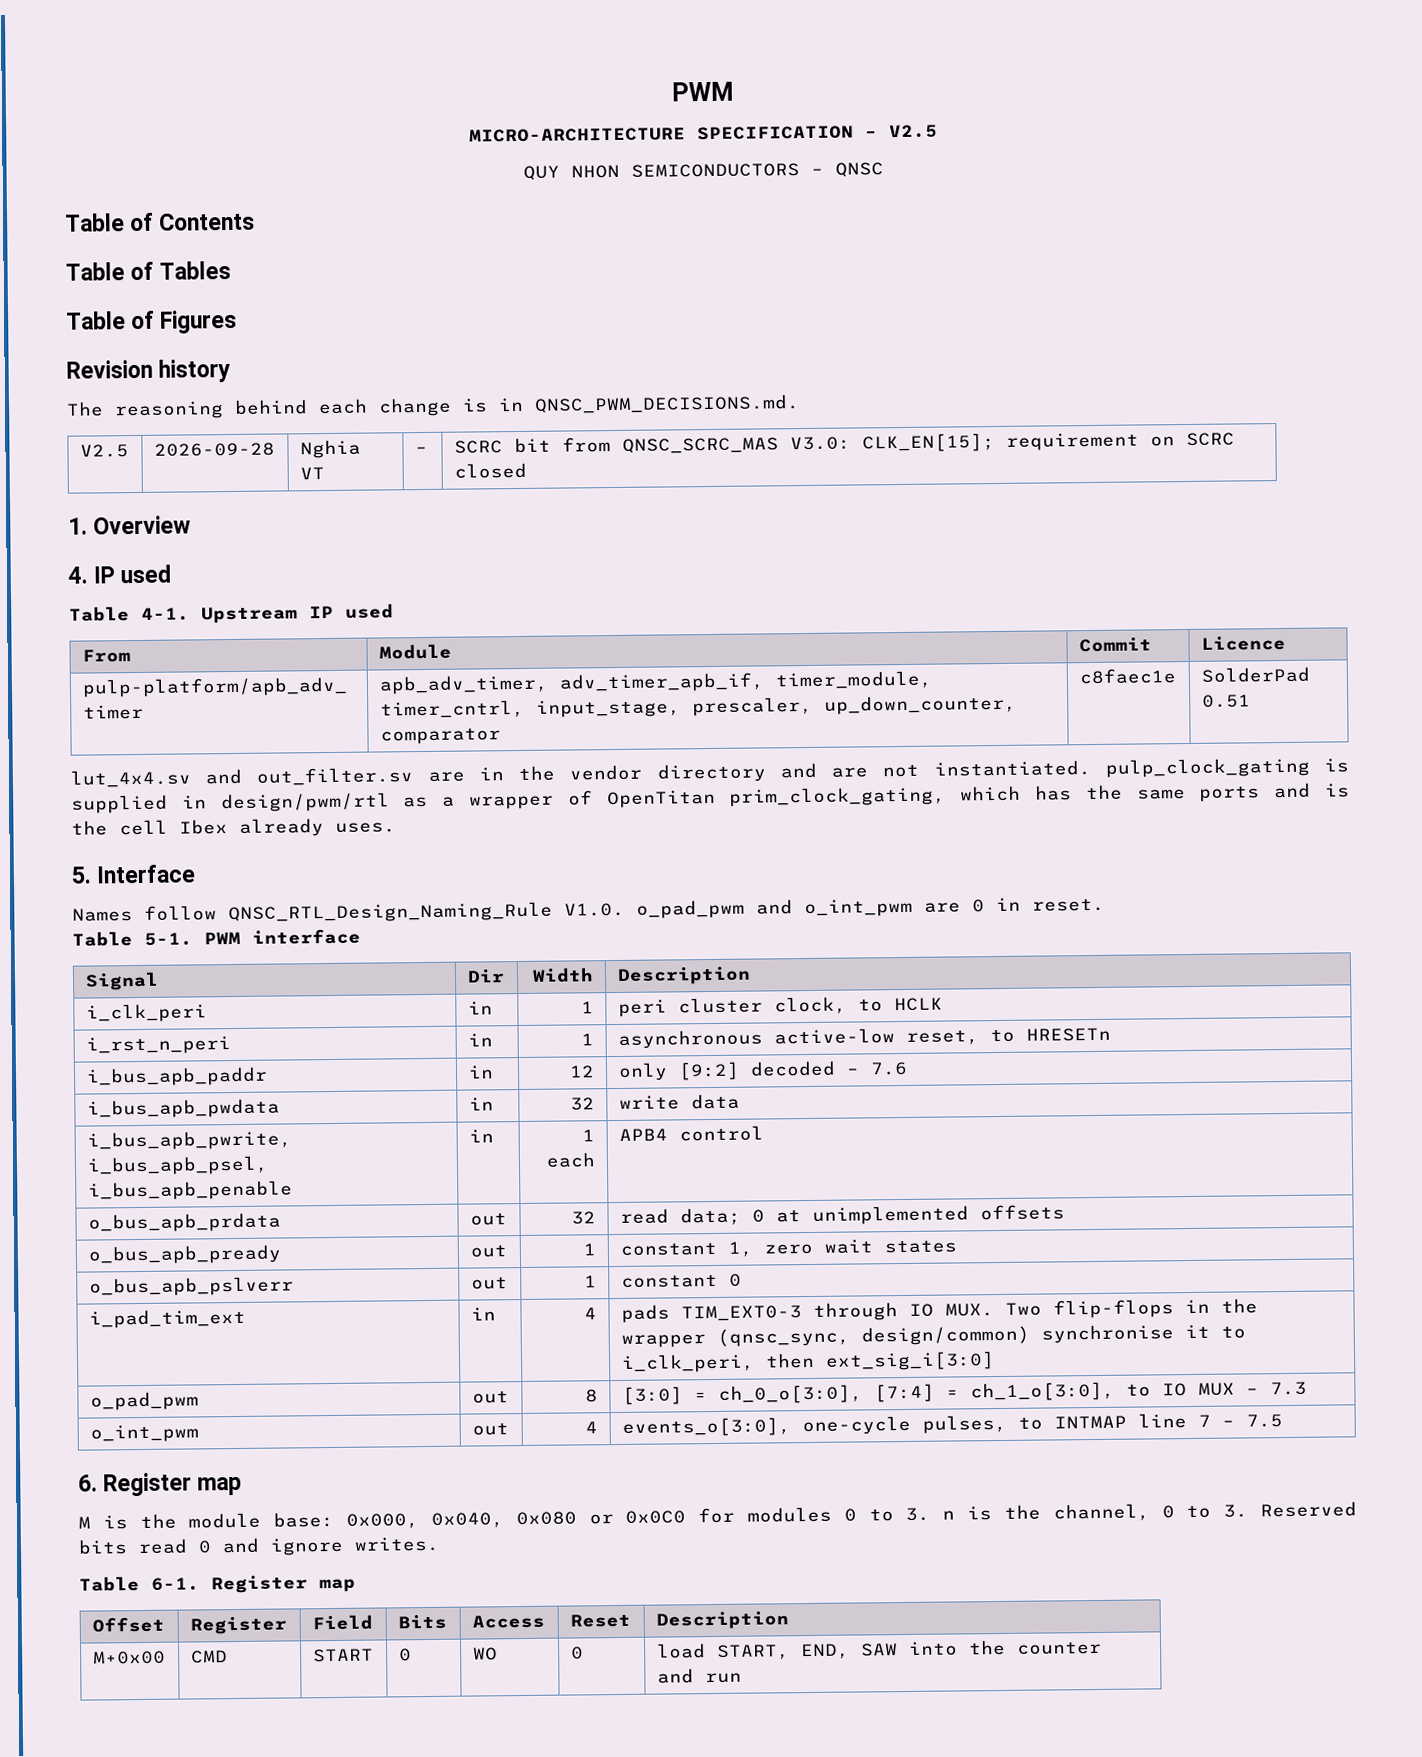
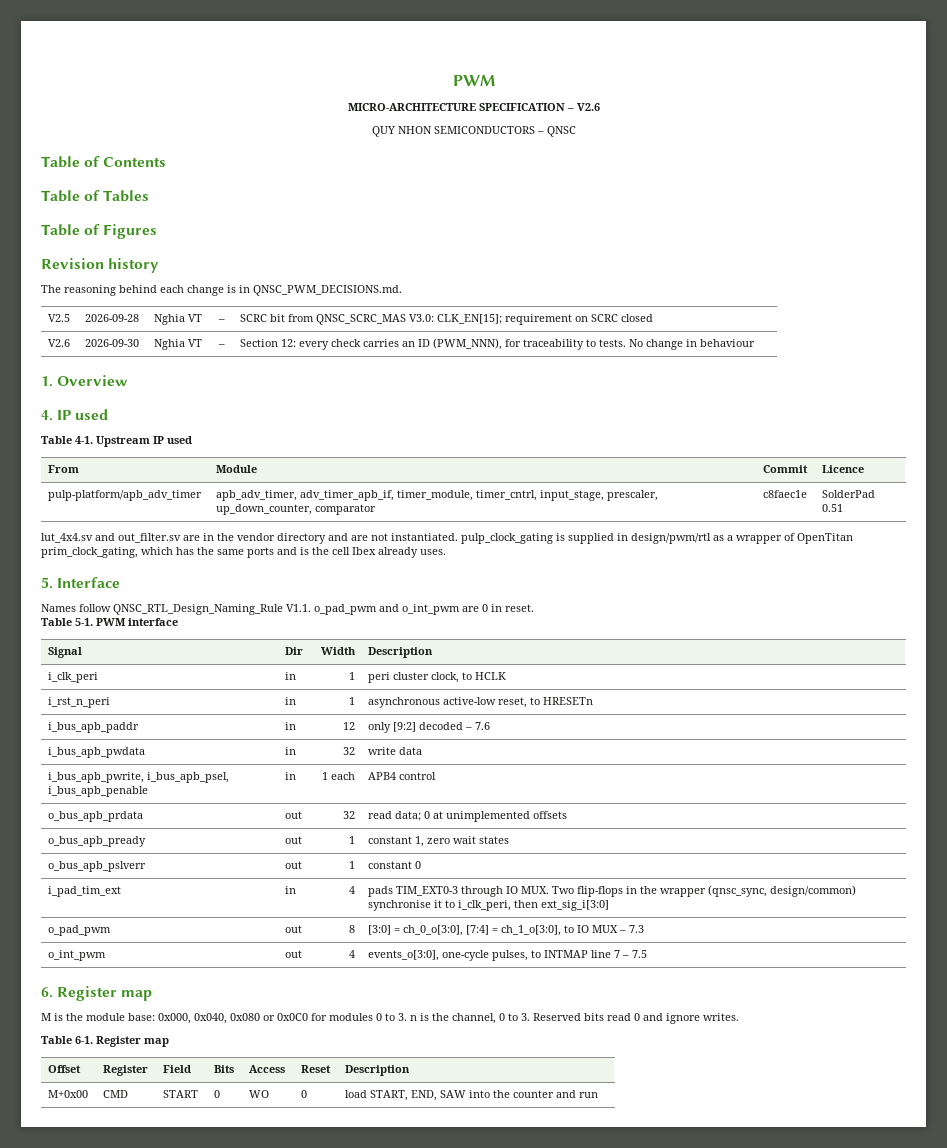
- MICRO-ARCHITECTURE SPECIFICATION – V2.5
+ MICRO-ARCHITECTURE SPECIFICATION – V2.6
+ V2.6 | 2026-09-30 | Nghia VT | – | Section 12: every check carries an ID (PWM_NNN), for traceability to tests. No change in behaviour
- Names follow QNSC_RTL_Design_Naming_Rule V1.0. o_pad_pwm and o_int_pwm are 0 in reset.
+ Names follow QNSC_RTL_Design_Naming_Rule V1.1. o_pad_pwm and o_int_pwm are 0 in reset.

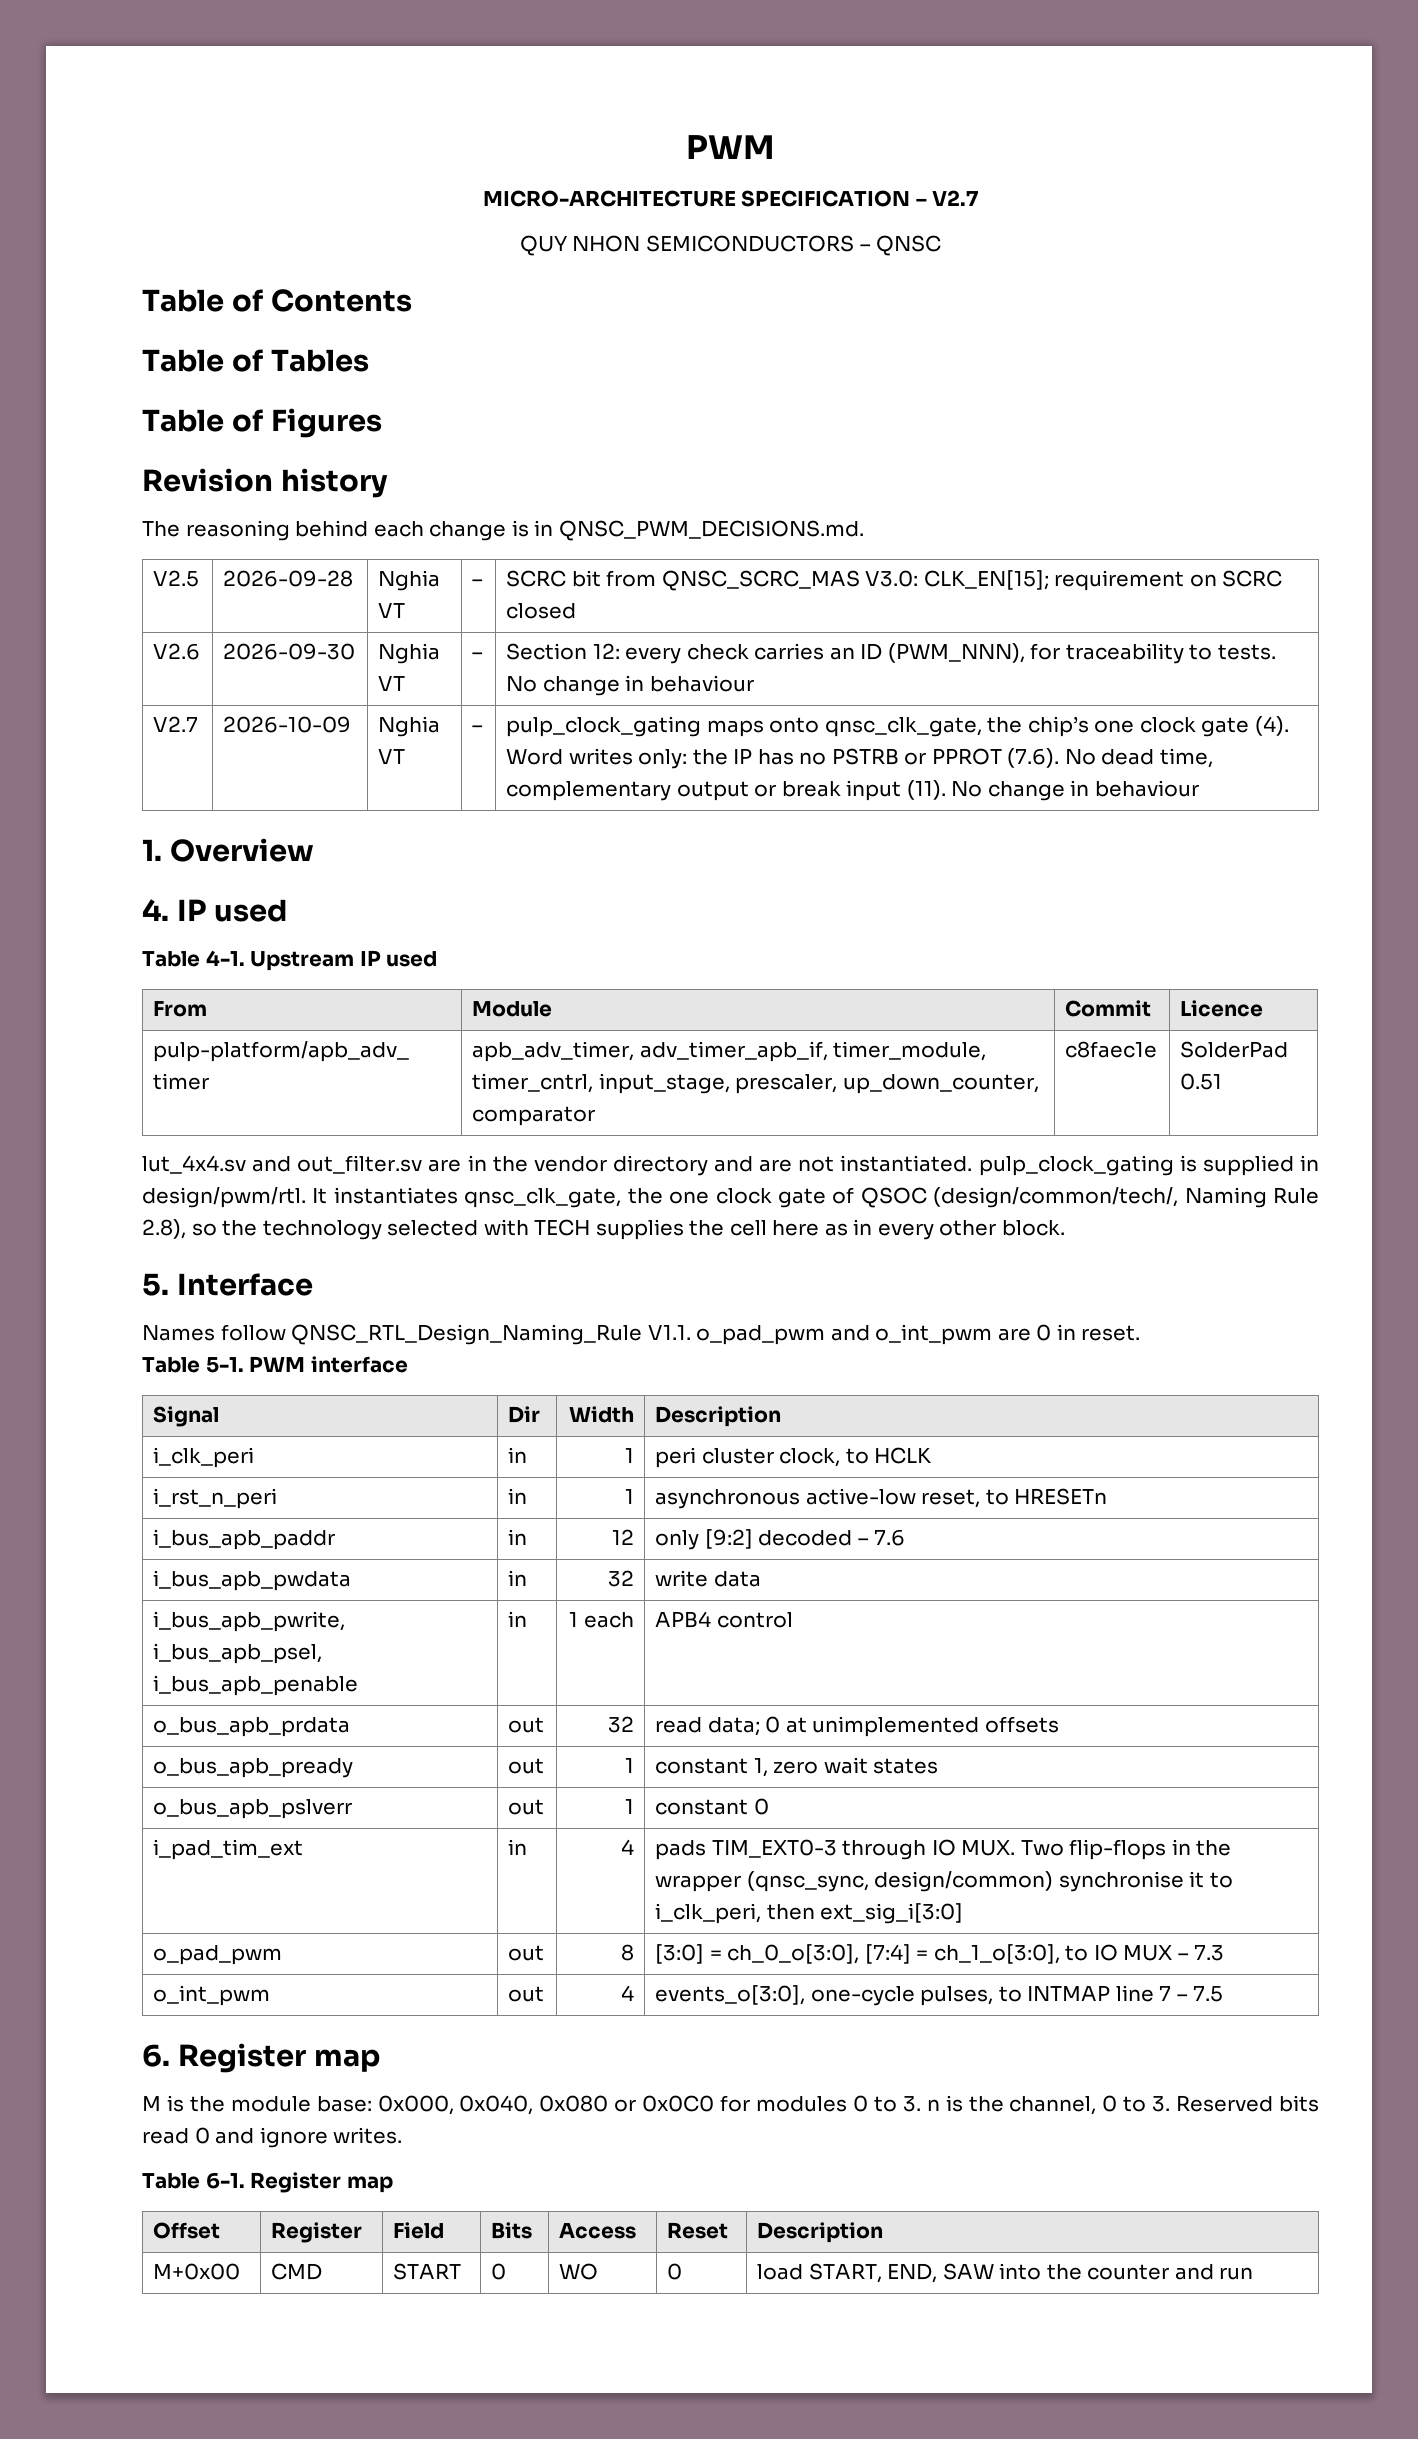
- MICRO-ARCHITECTURE SPECIFICATION – V2.6
+ MICRO-ARCHITECTURE SPECIFICATION – V2.7
+ V2.7 | 2026-10-09 | Nghia VT | – | pulp_clock_gating maps onto qnsc_clk_gate, the chip’s one clock gate (4). Word writes only: the IP has no PSTRB or PPROT (7.6). No dead time, complementary output or break input (11). No change in behaviour
- lut_4x4.sv and out_filter.sv are in the vendor directory and are not instantiated. pulp_clock_gating is supplied in design/pwm/rtl as a wrapper of OpenTitan prim_clock_gating, which has the same ports and is the cell Ibex already uses.
+ lut_4x4.sv and out_filter.sv are in the vendor directory and are not instantiated. pulp_clock_gating is supplied in design/pwm/rtl. It instantiates qnsc_clk_gate, the one clock gate of QSOC (design/common/tech/, Naming Rule 2.8), so the technology selected with TECH supplies the cell here as in every other block.

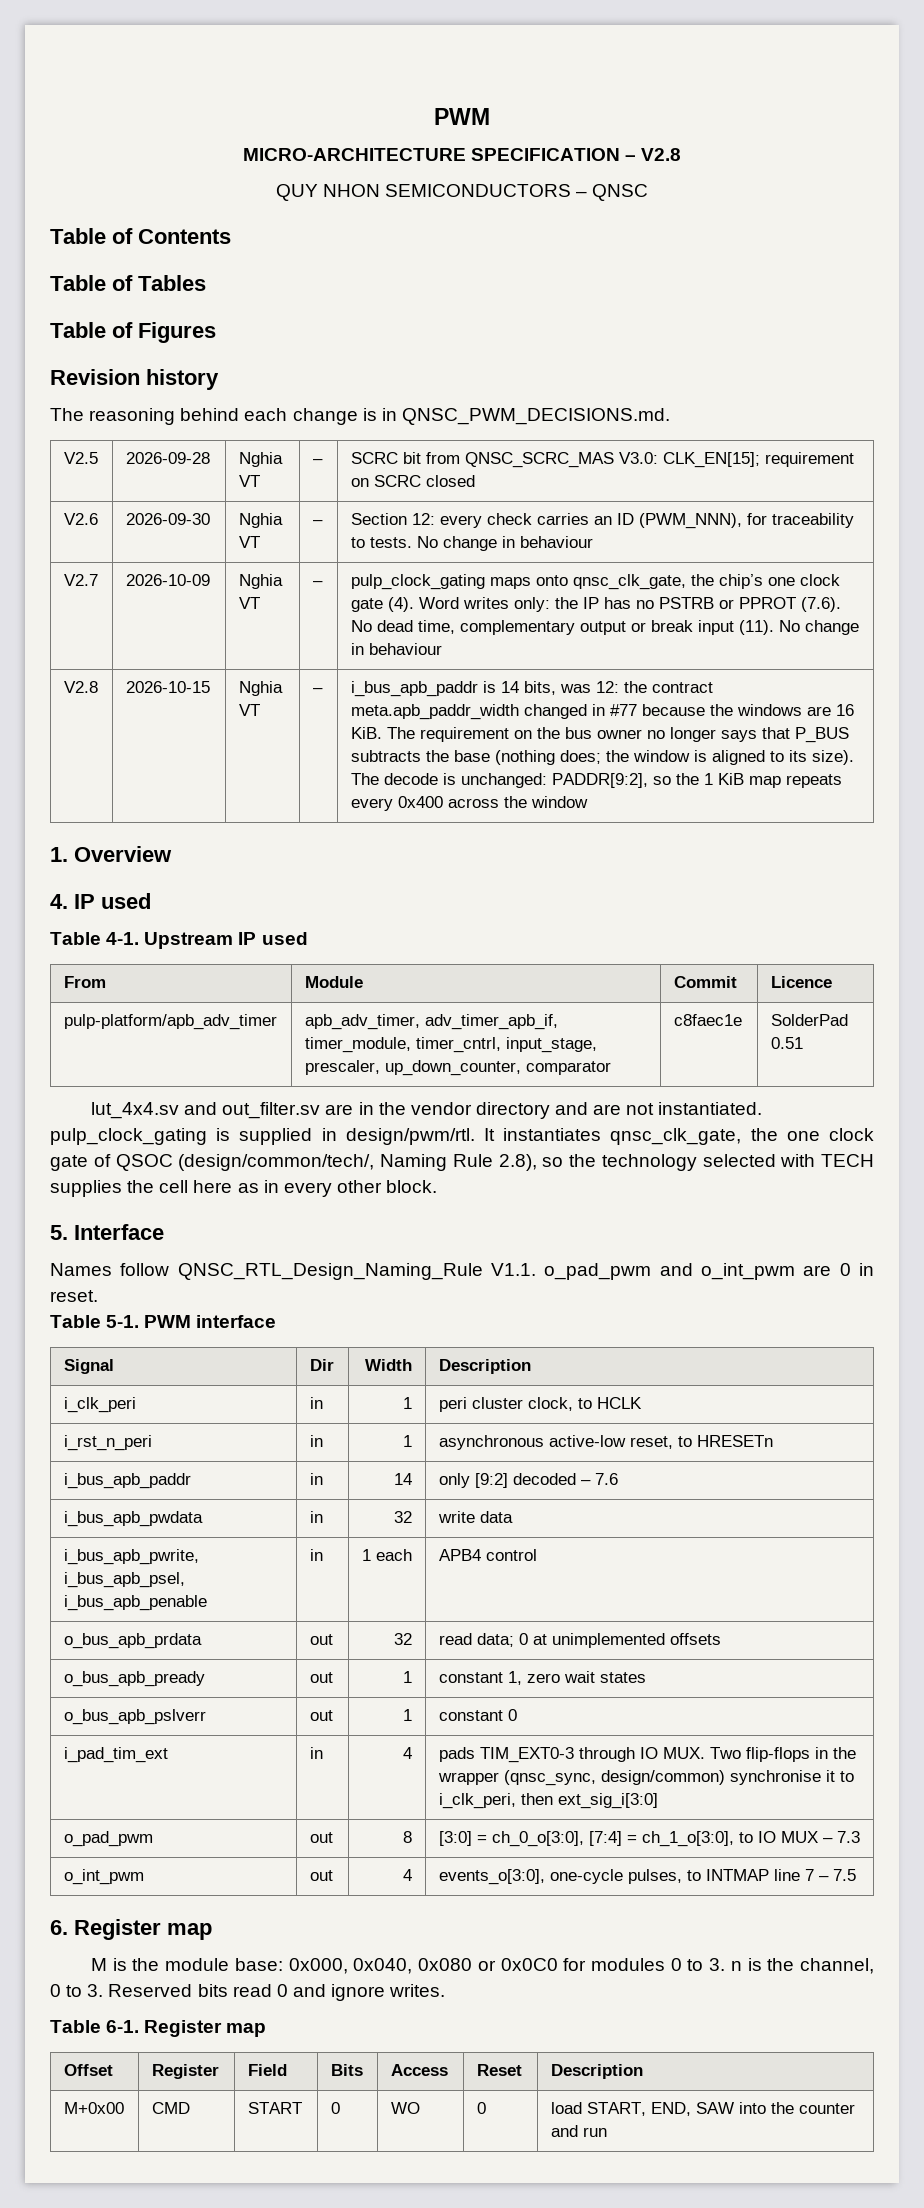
- MICRO-ARCHITECTURE SPECIFICATION – V2.7
+ MICRO-ARCHITECTURE SPECIFICATION – V2.8
+ V2.8 | 2026-10-15 | Nghia VT | – | i_bus_apb_paddr is 14 bits, was 12: the contract meta.apb_paddr_width changed in #77 because the windows are 16 KiB. The requirement on the bus owner no longer says that P_BUS subtracts the base (nothing does; the window is aligned to its size). The decode is unchanged: PADDR[9:2], so the 1 KiB map repeats every 0x400 across the window
- i_bus_apb_paddr | in | 12 | only [9:2] decoded – 7.6
+ i_bus_apb_paddr | in | 14 | only [9:2] decoded – 7.6

